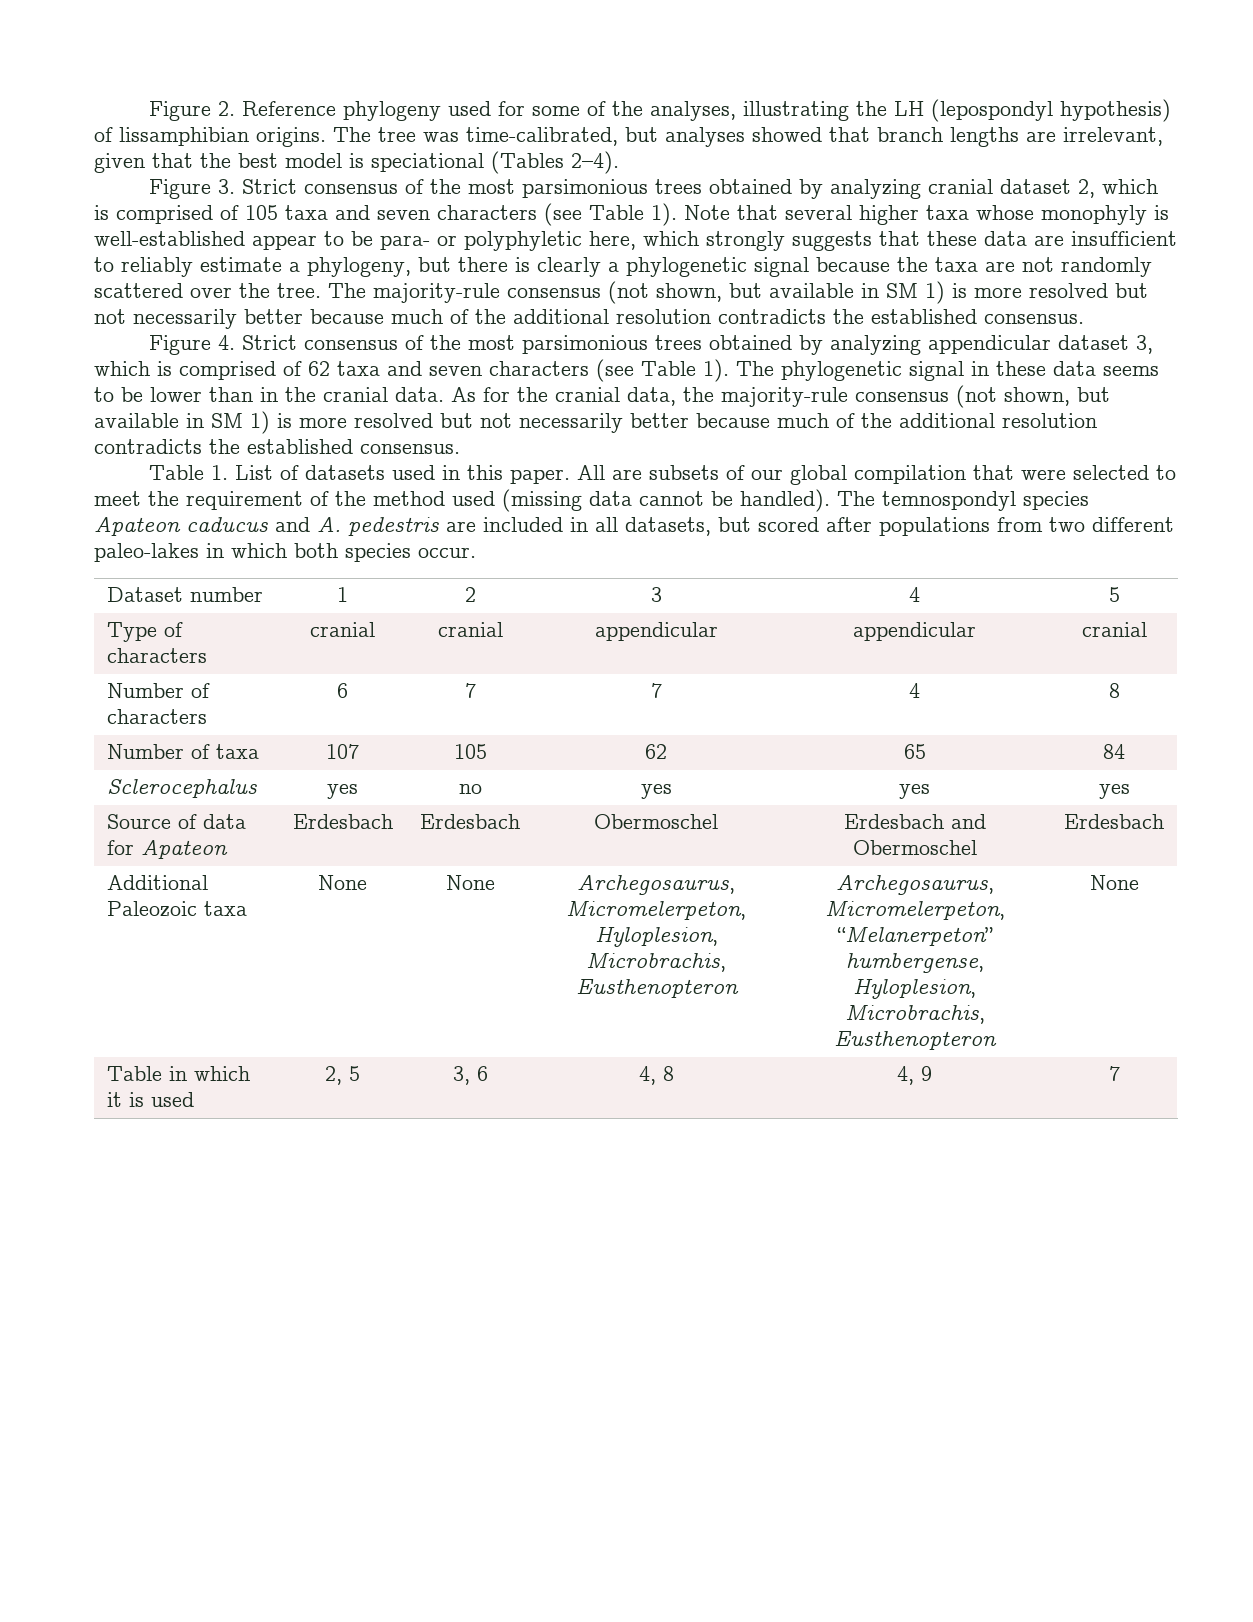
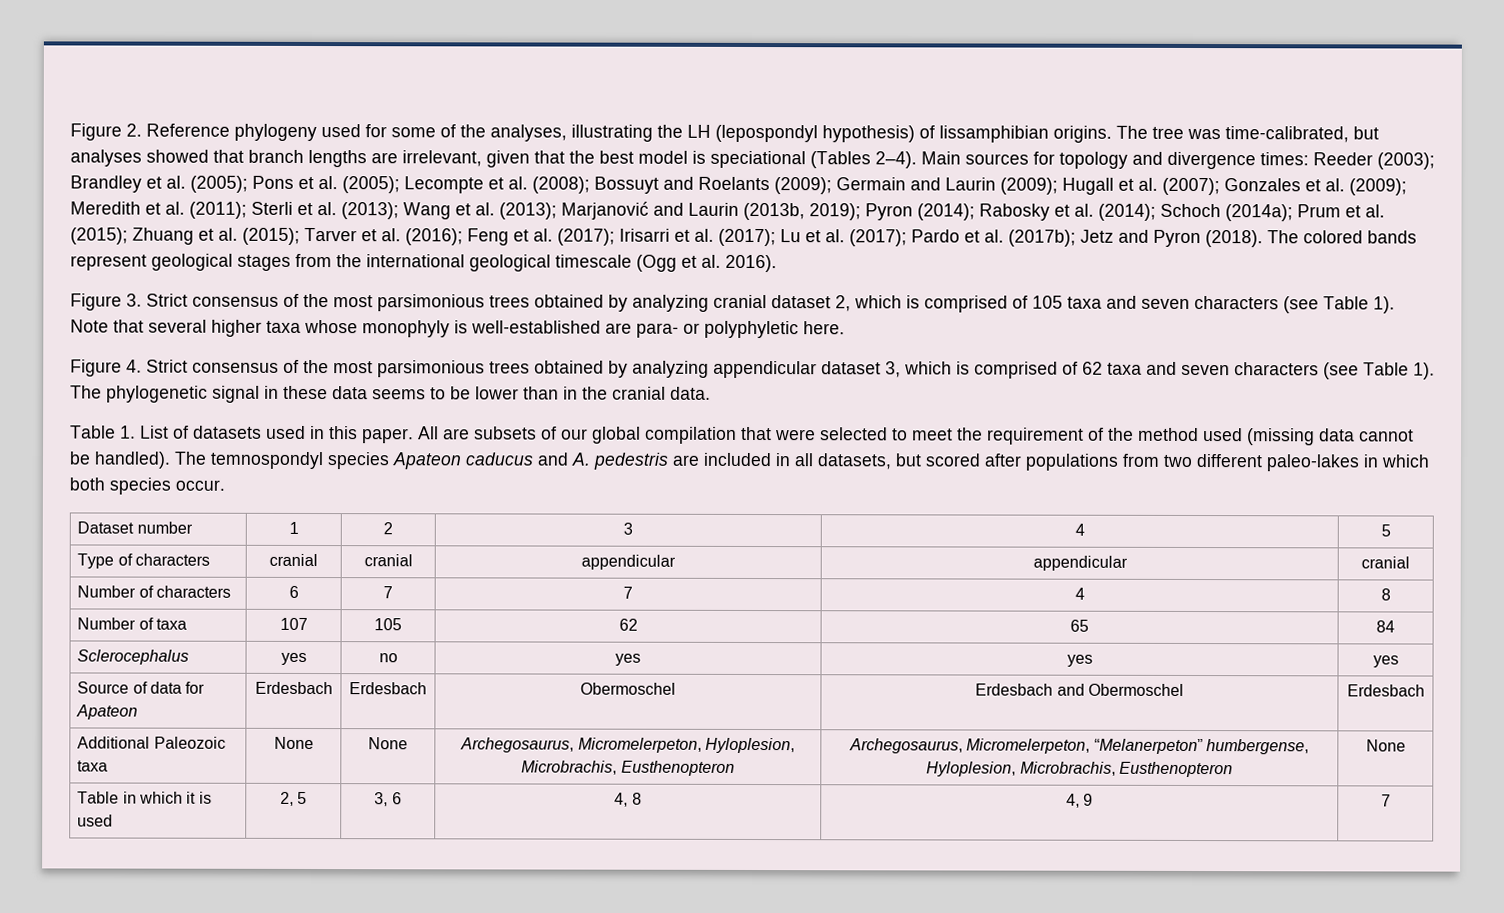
+ Main sources for topology and divergence times: Reeder (2003); Brandley et al. (2005); Pons et al. (2005); Lecompte et al. (2008); Bossuyt and Roelants (2009); Germain and Laurin (2009); Hugall et al. (2007); Gonzales et al. (2009); Meredith et al. (2011); Sterli et al. (2013); Wang et al. (2013); Marjanović and Laurin (2013b, 2019); Pyron (2014); Rabosky et al. (2014); Schoch (2014a); Prum et al. (2015); Zhuang et al. (2015); Tarver et al. (2016); Feng et al. (2017); Irisarri et al. (2017); Lu et al. (2017); Pardo et al. (2017b); Jetz and Pyron (2018). The colored bands represent geological stages from the international geological timescale (Ogg et al. 2016).
- Note that several higher taxa whose monophyly is well-established appear to be para- or polyphyletic here, which strongly suggests that these data are insufficient to reliably estimate a phylogeny, but there is clearly a phylogenetic signal because the taxa are not randomly scattered over the tree. The majority-rule consensus (not shown, but available in SM 1) is more resolved but not necessarily better because much of the additional resolution contradicts the established consensus.
+ Note that several higher taxa whose monophyly is well-established are para- or polyphyletic here.
- As for the cranial data, the majority-rule consensus (not shown, but available in SM 1) is more resolved but not necessarily better because much of the additional resolution contradicts the established consensus.

